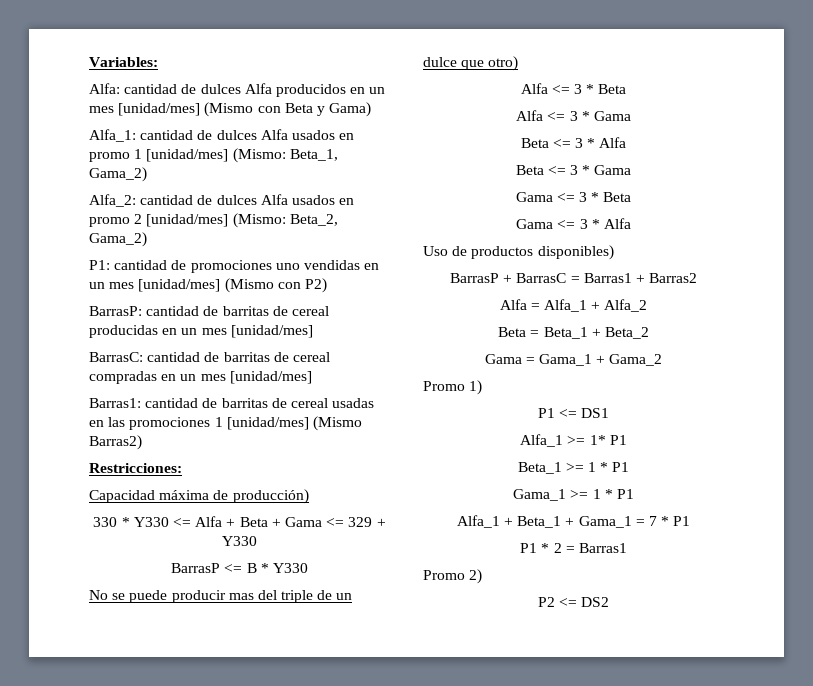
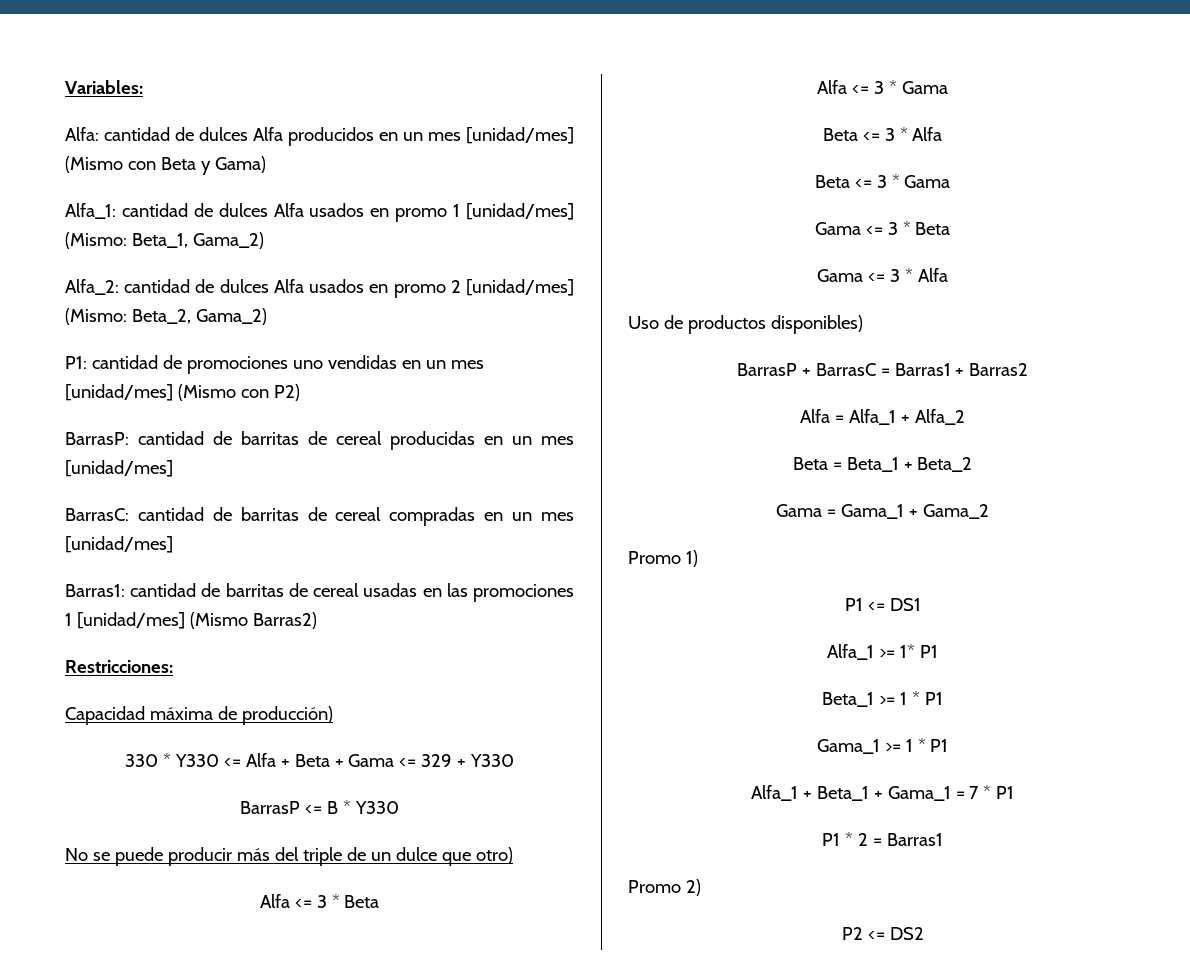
- No se puede producir mas del triple de un dulce que otro)
+ No se puede producir más del triple de un dulce que otro)

